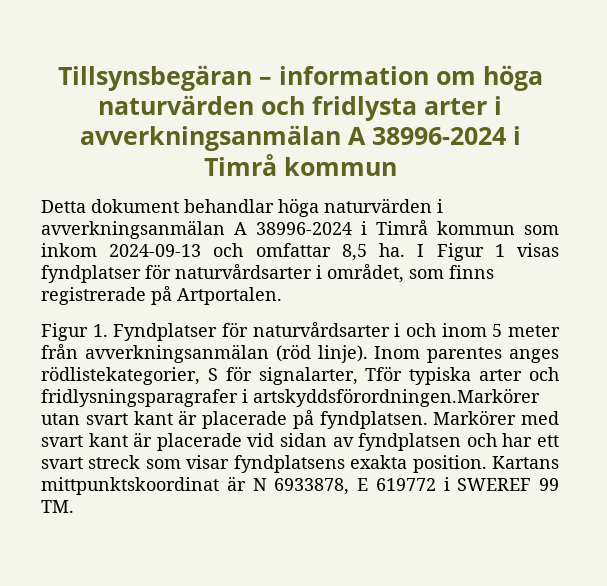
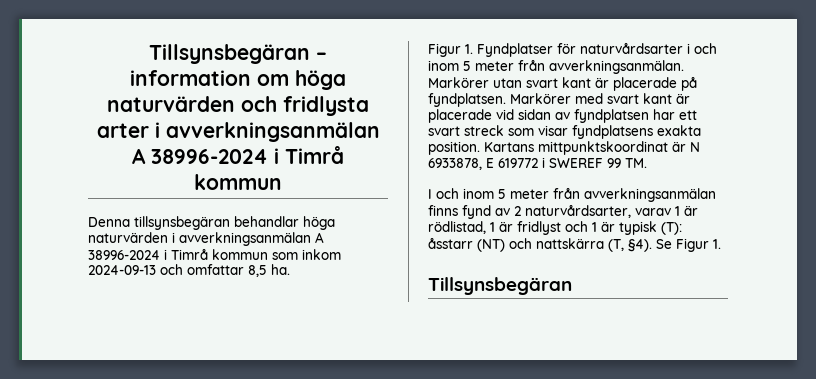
- Detta dokument behandlar höga naturvärden i avverkningsanmälan A 38996-2024 i Timrå kommun som inkom 2024-09-13 och omfattar 8,5 ha. I Figur 1 visas fyndplatser för naturvårdsarter i området, som finns registrerade på Artportalen.
+ Denna tillsynsbegäran behandlar höga naturvärden i avverkningsanmälan A 38996-2024 i Timrå kommun som inkom 2024-09-13 och omfattar 8,5 ha.
- Figur 1. Fyndplatser för naturvårdsarter i och inom 5 meter från avverkningsanmälan (röd linje). Inom parentes anges rödlistekategorier, S för signalarter, Tför typiska arter och fridlysningsparagrafer i artskyddsförordningen.Markörer utan svart kant är placerade på fyndplatsen.
+ Figur 1. Fyndplatser för naturvårdsarter i och inom 5 meter från avverkningsanmälan. Markörer utan svart kant är placerade på fyndplatsen.
- Markörer med svart kant är placerade vid sidan av fyndplatsen och har ett svart streck som visar fyndplatsens exakta position.
+ Markörer med svart kant är placerade vid sidan av fyndplatsen har ett svart streck som visar fyndplatsens exakta position.
+ I och inom 5 meter från avverkningsanmälan finns fynd av 2 naturvårdsarter, varav 1 är rödlistad, 1 är fridlyst och 1 är typisk (T): åsstarr (NT) och nattskärra (T, §4). Se Figur 1.
+ Tillsynsbegäran

